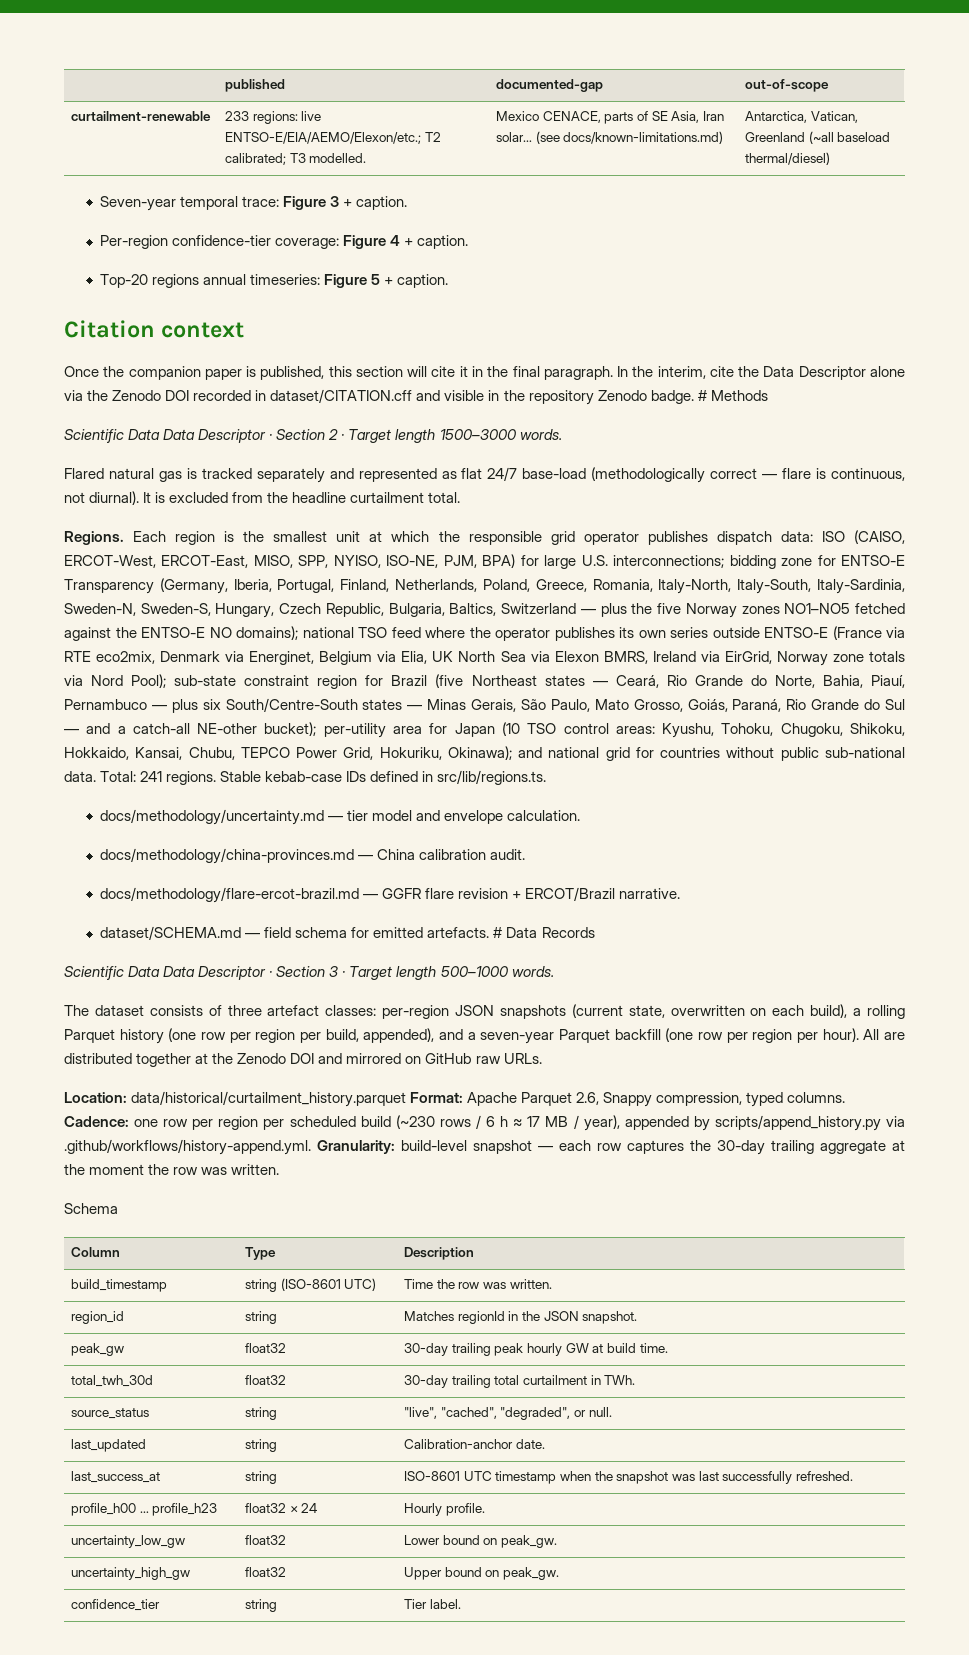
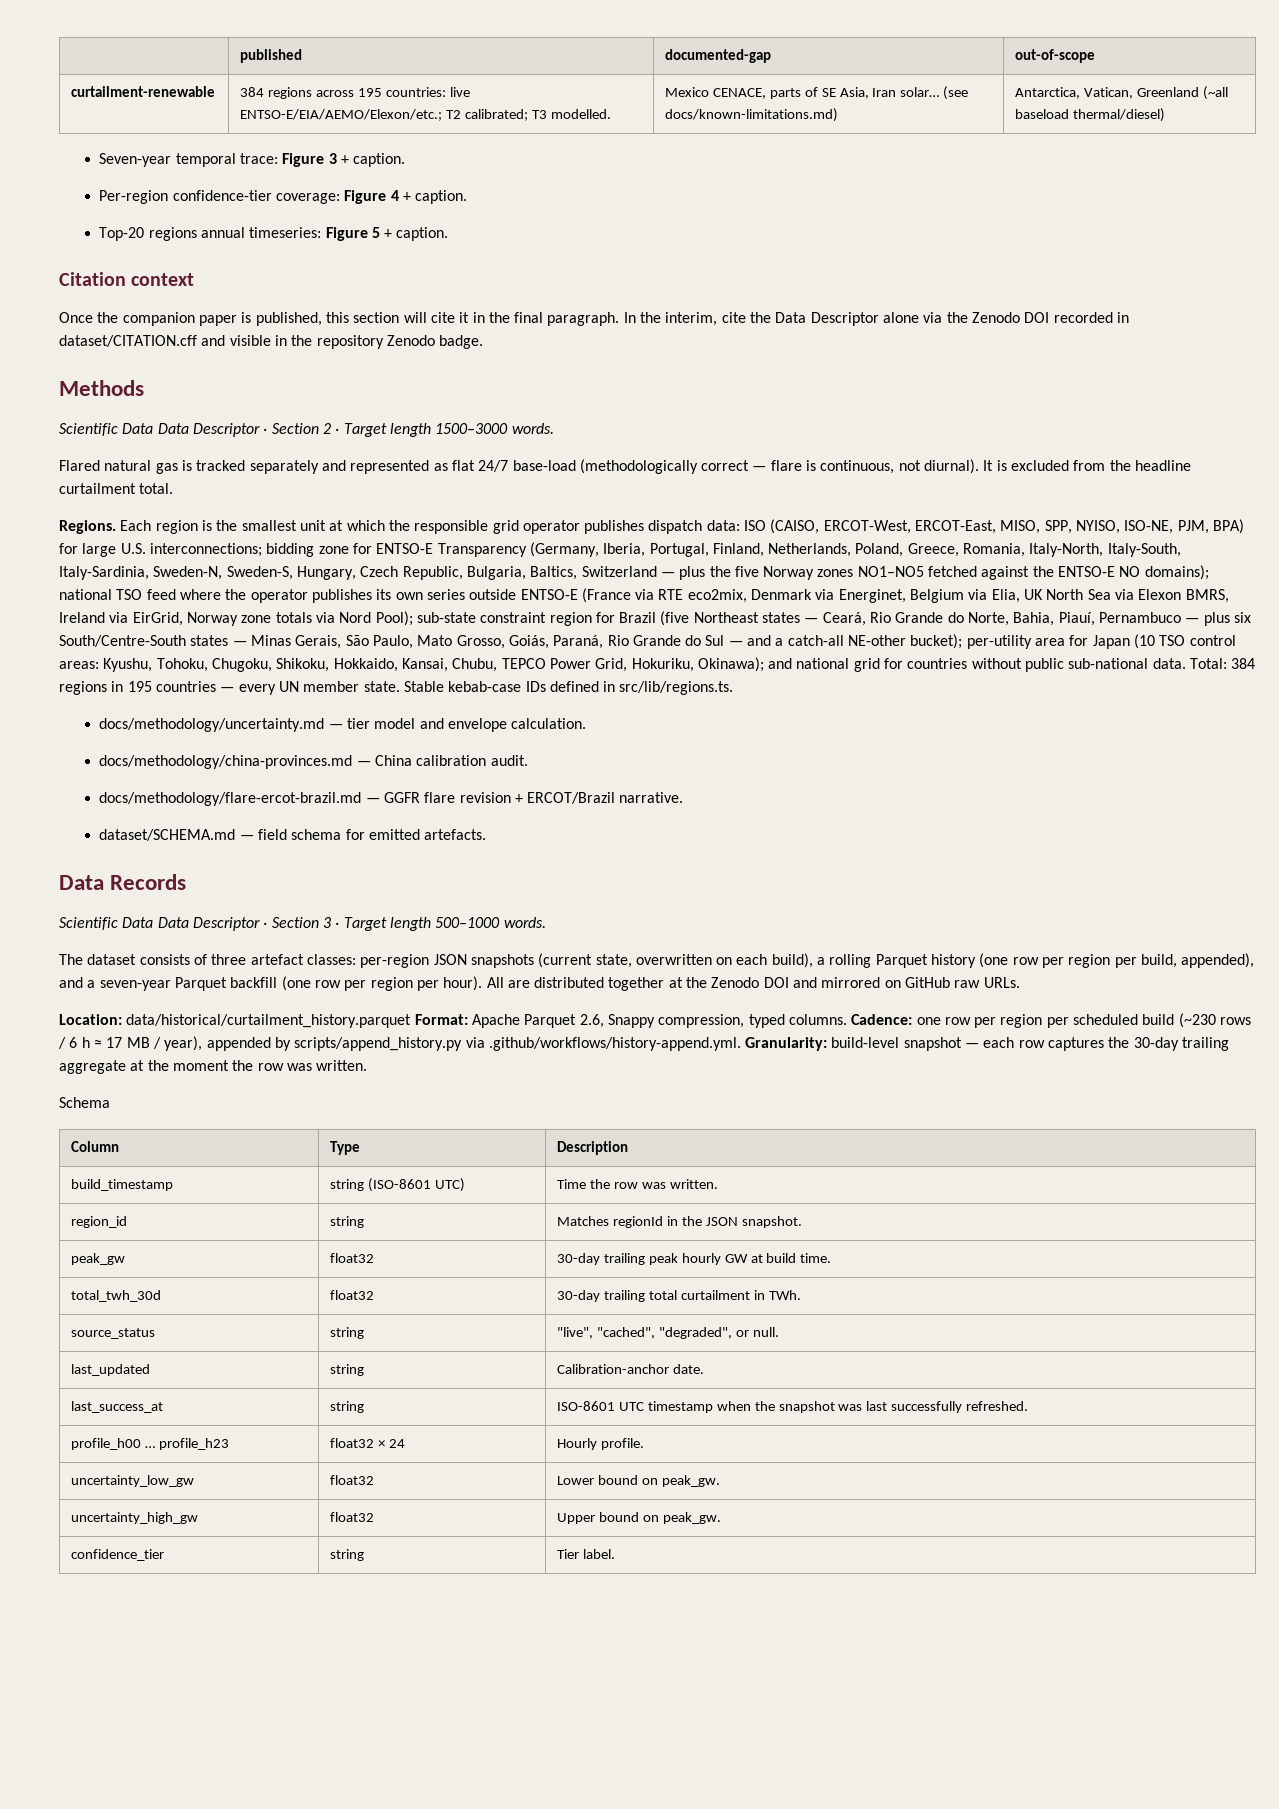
- curtailment-renewable | 233 regions: live ENTSO-E/EIA/AEMO/Elexon/etc.; T2 calibrated; T3 modelled. | Mexico CENACE, parts of SE Asia, Iran solar… (see docs/known-limitations.md) | Antarctica, Vatican, Greenland (~all baseload thermal/diesel)
+ curtailment-renewable | 384 regions across 195 countries: live ENTSO-E/EIA/AEMO/Elexon/etc.; T2 calibrated; T3 modelled. | Mexico CENACE, parts of SE Asia, Iran solar… (see docs/known-limitations.md) | Antarctica, Vatican, Greenland (~all baseload thermal/diesel)
- In the interim, cite the Data Descriptor alone via the Zenodo DOI recorded in dataset/CITATION.cff and visible in the repository Zenodo badge. # Methods
+ In the interim, cite the Data Descriptor alone via the Zenodo DOI recorded in dataset/CITATION.cff and visible in the repository Zenodo badge.
+ Methods
- Total: 241 regions.
+ Total: 384 regions in 195 countries — every UN member state.
- dataset/SCHEMA.md — field schema for emitted artefacts. # Data Records
+ dataset/SCHEMA.md — field schema for emitted artefacts.
+ Data Records

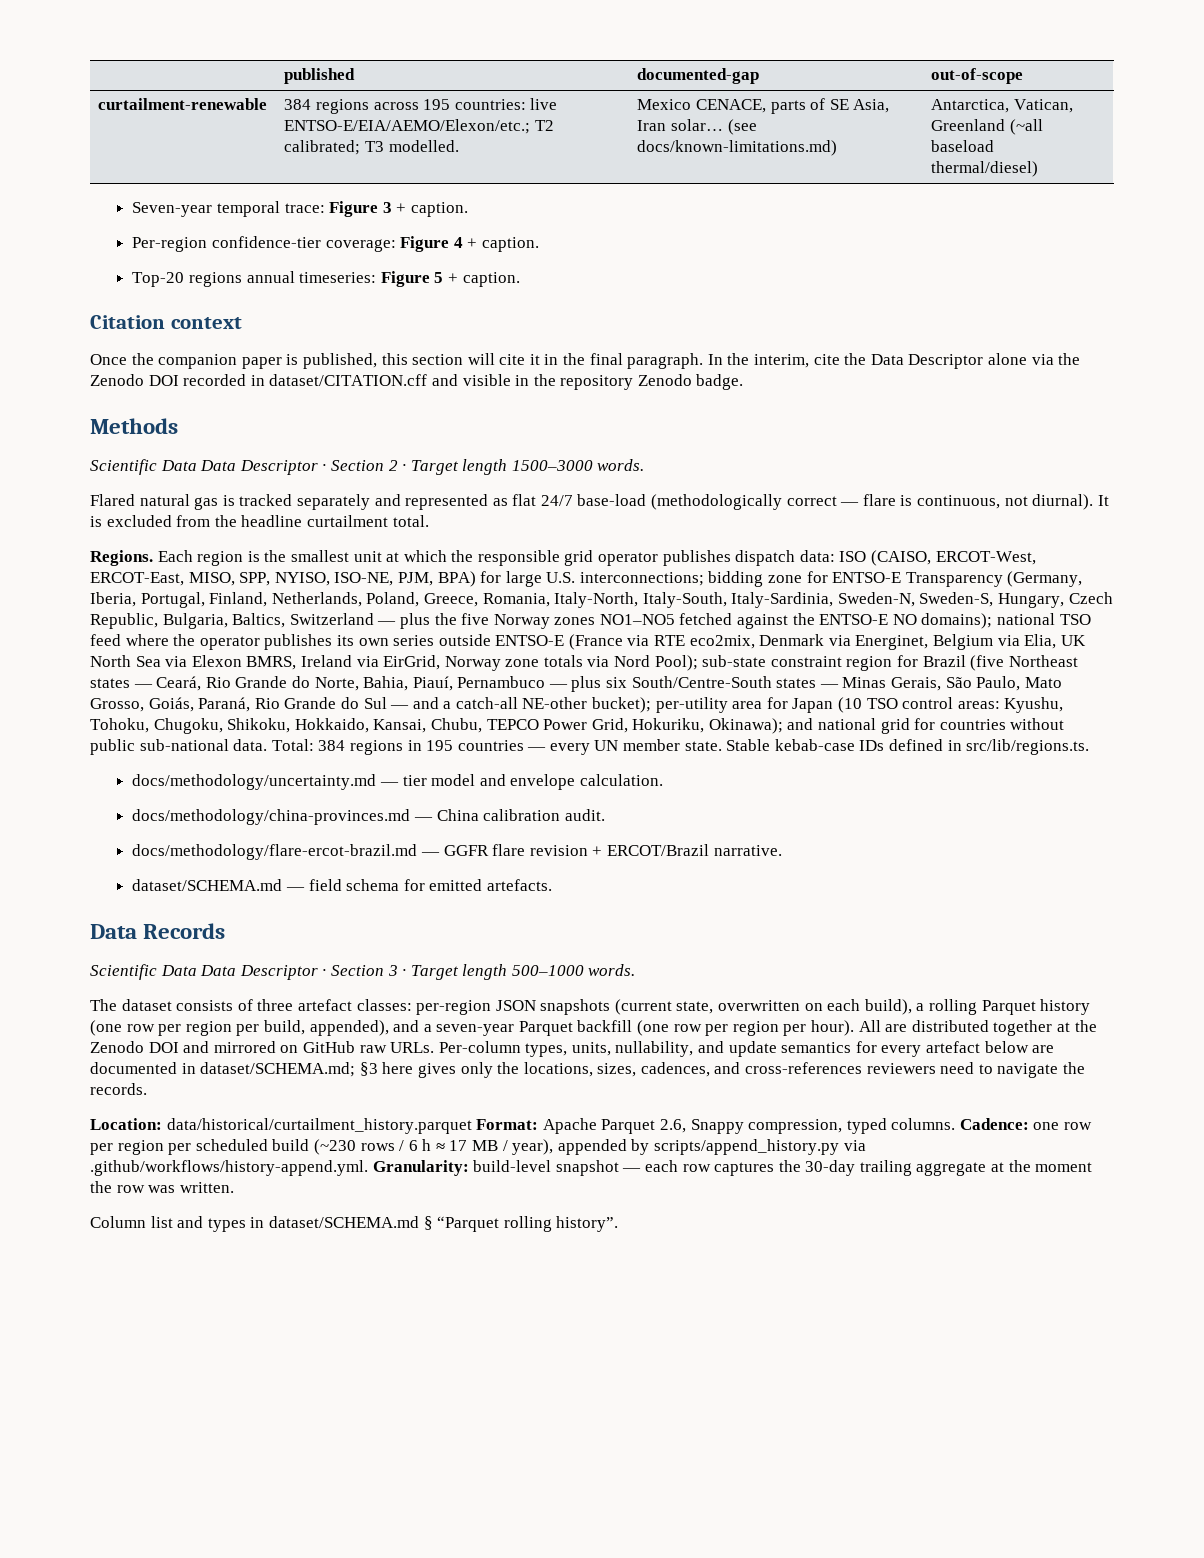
+ Per-column types, units, nullability, and update semantics for every artefact below are documented in dataset/SCHEMA.md; §3 here gives only the locations, sizes, cadences, and cross-references reviewers need to navigate the records.
- Schema
- Column | Type | Description
- build_timestamp | string (ISO-8601 UTC) | Time the row was written.
- region_id | string | Matches regionId in the JSON snapshot.
- peak_gw | float32 | 30-day trailing peak hourly GW at build time.
- total_twh_30d | float32 | 30-day trailing total curtailment in TWh.
- source_status | string | "live", "cached", "degraded", or null.
- last_updated | string | Calibration-anchor date.
- last_success_at | string | ISO-8601 UTC timestamp when the snapshot was last successfully refreshed.
- profile_h00 … profile_h23 | float32 × 24 | Hourly profile.
- uncertainty_low_gw | float32 | Lower bound on peak_gw.
- uncertainty_high_gw | float32 | Upper bound on peak_gw.
- confidence_tier | string | Tier label.
+ Column list and types in dataset/SCHEMA.md § “Parquet rolling history”.

